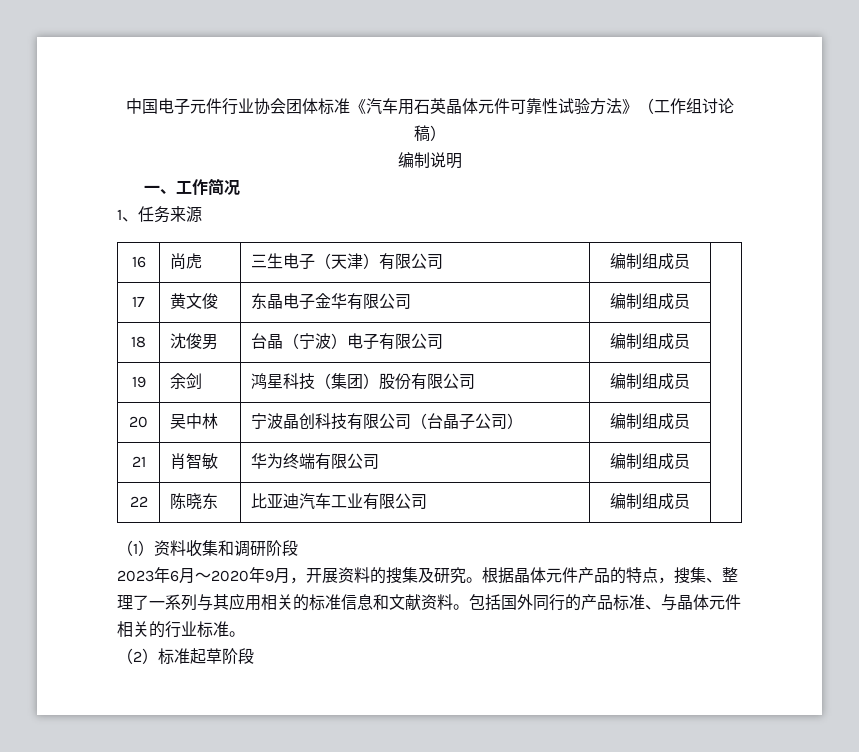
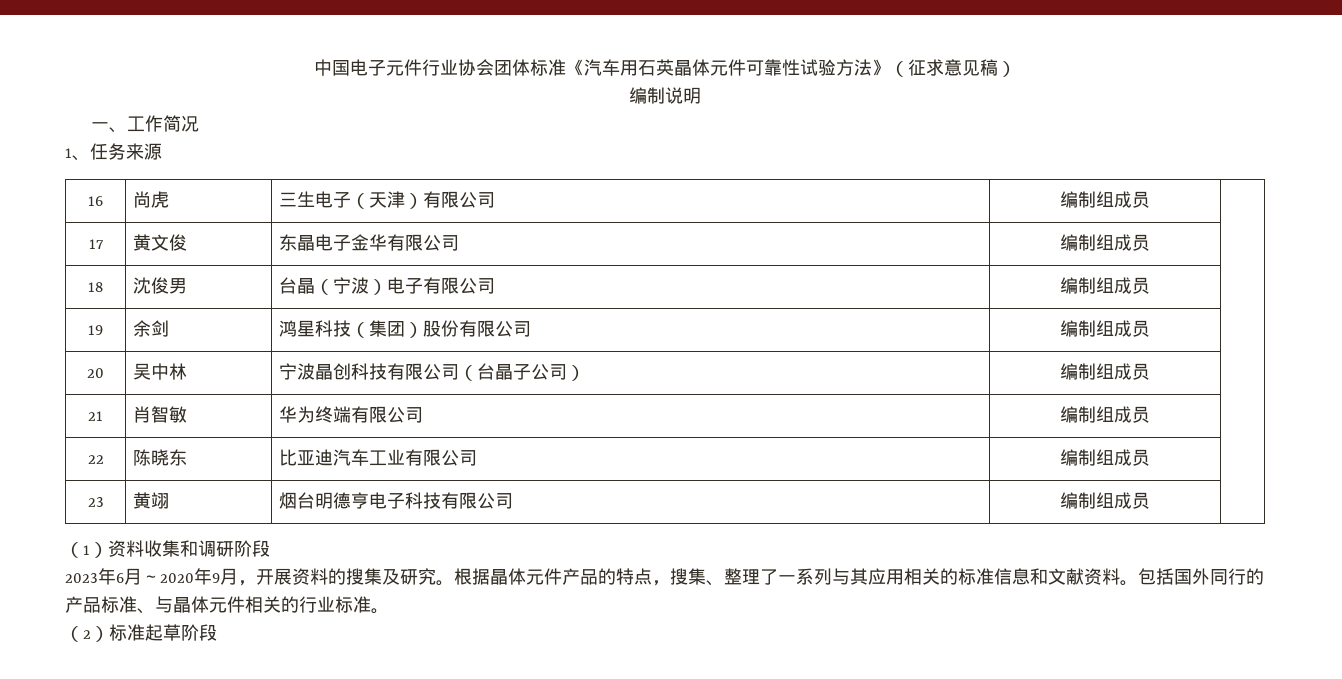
- 中国电子元件行业协会团体标准《汽车用石英晶体元件可靠性试验方法》（工作组讨论稿）
+ 中国电子元件行业协会团体标准《汽车用石英晶体元件可靠性试验方法》（征求意见稿）
+ 23 | 黄翊 | 烟台明德亨电子科技有限公司 | 编制组成员 |

